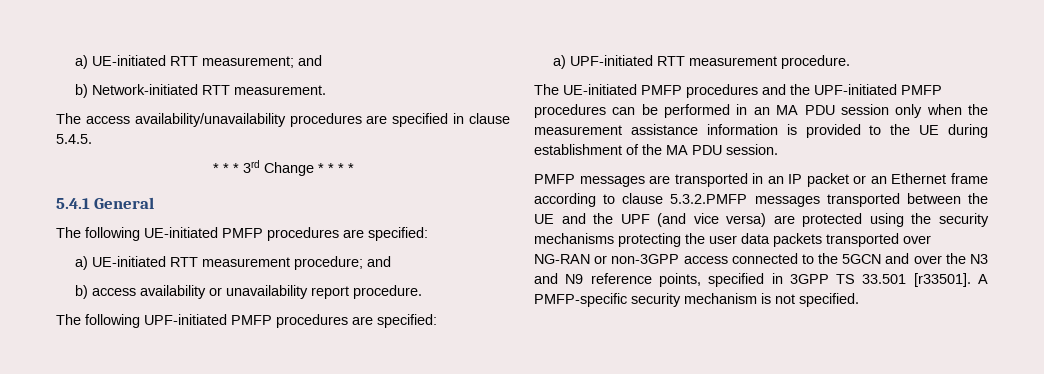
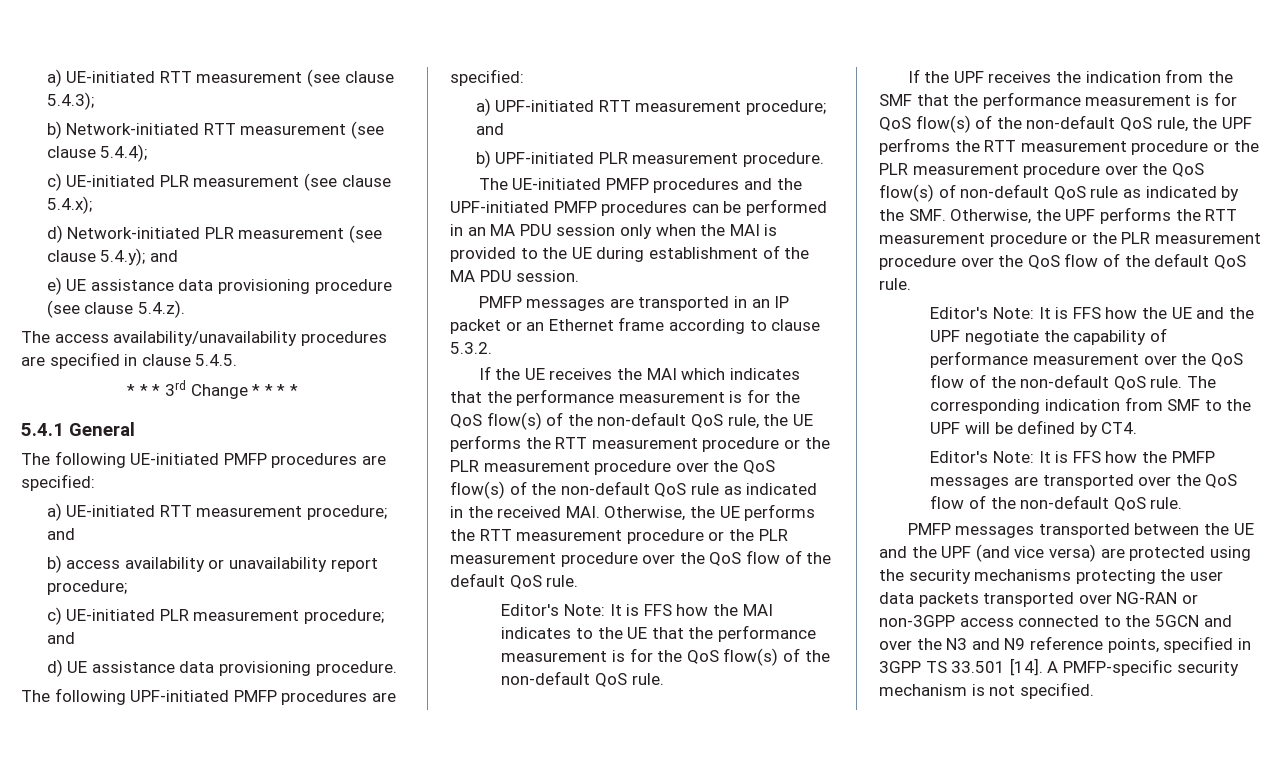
- a) UE-initiated RTT measurement; and
+ a) UE-initiated RTT measurement (see clause 5.4.3);
- b) Network-initiated RTT measurement.
+ b) Network-initiated RTT measurement (see clause 5.4.4);
+ c) UE-initiated PLR measurement (see clause 5.4.x);
+ d) Network-initiated PLR measurement (see clause 5.4.y); and
+ e) UE assistance data provisioning procedure (see clause 5.4.z).
- b) access availability or unavailability report procedure.
+ b) access availability or unavailability report procedure;
+ c) UE-initiated PLR measurement procedure; and
+ d) UE assistance data provisioning procedure.
- a) UPF-initiated RTT measurement procedure.
+ a) UPF-initiated RTT measurement procedure; and
+ b) UPF-initiated PLR measurement procedure.
- The UE-initiated PMFP procedures and the UPF-initiated PMFP procedures can be performed in an MA PDU session only when the measurement assistance information is provided to the UE during establishment of the MA PDU session.
+ The UE-initiated PMFP procedures and the UPF-initiated PMFP procedures can be performed in an MA PDU session only when the MAI is provided to the UE during establishment of the MA PDU session.
- PMFP messages are transported in an IP packet or an Ethernet frame according to clause 5.3.2.PMFP messages transported between the UE and the UPF (and vice versa) are protected using the security mechanisms protecting the user data packets transported over NG-RAN or non-3GPP access connected to the 5GCN and over the N3 and N9 reference points, specified in 3GPP TS 33.501 [r33501].
+ PMFP messages are transported in an IP packet or an Ethernet frame according to clause 5.3.2.
+ If the UE receives the MAI which indicates that the performance measurement is for the QoS flow(s) of the non-default QoS rule, the UE performs the RTT measurement procedure or the PLR measurement procedure over the QoS flow(s) of the non-default QoS rule as indicated in the received MAI. Otherwise, the UE performs the RTT measurement procedure or the PLR measurement procedure over the QoS flow of the default QoS rule.
+ Editor's Note: It is FFS how the MAI indicates to the UE that the performance measurement is for the QoS flow(s) of the non-default QoS rule.
+ If the UPF receives the indication from the SMF that the performance measurement is for QoS flow(s) of the non-default QoS rule, the UPF perfroms the RTT measurement procedure or the PLR measurement procedure over the QoS flow(s) of non-default QoS rule as indicated by the SMF. Otherwise, the UPF performs the RTT measurement procedure or the PLR measurement procedure over the QoS flow of the default QoS rule.
+ Editor's Note: It is FFS how the UE and the UPF negotiate the capability of performance measurement over the QoS flow of the non-default QoS rule. The corresponding indication from SMF to the UPF will be defined by CT4.
+ Editor's Note: It is FFS how the PMFP messages are transported over the QoS flow of the non-default QoS rule.
+ PMFP messages transported between the UE and the UPF (and vice versa) are protected using the security mechanisms protecting the user data packets transported over NG-RAN or non-3GPP access connected to the 5GCN and over the N3 and N9 reference points, specified in 3GPP TS 33.501 [14].

